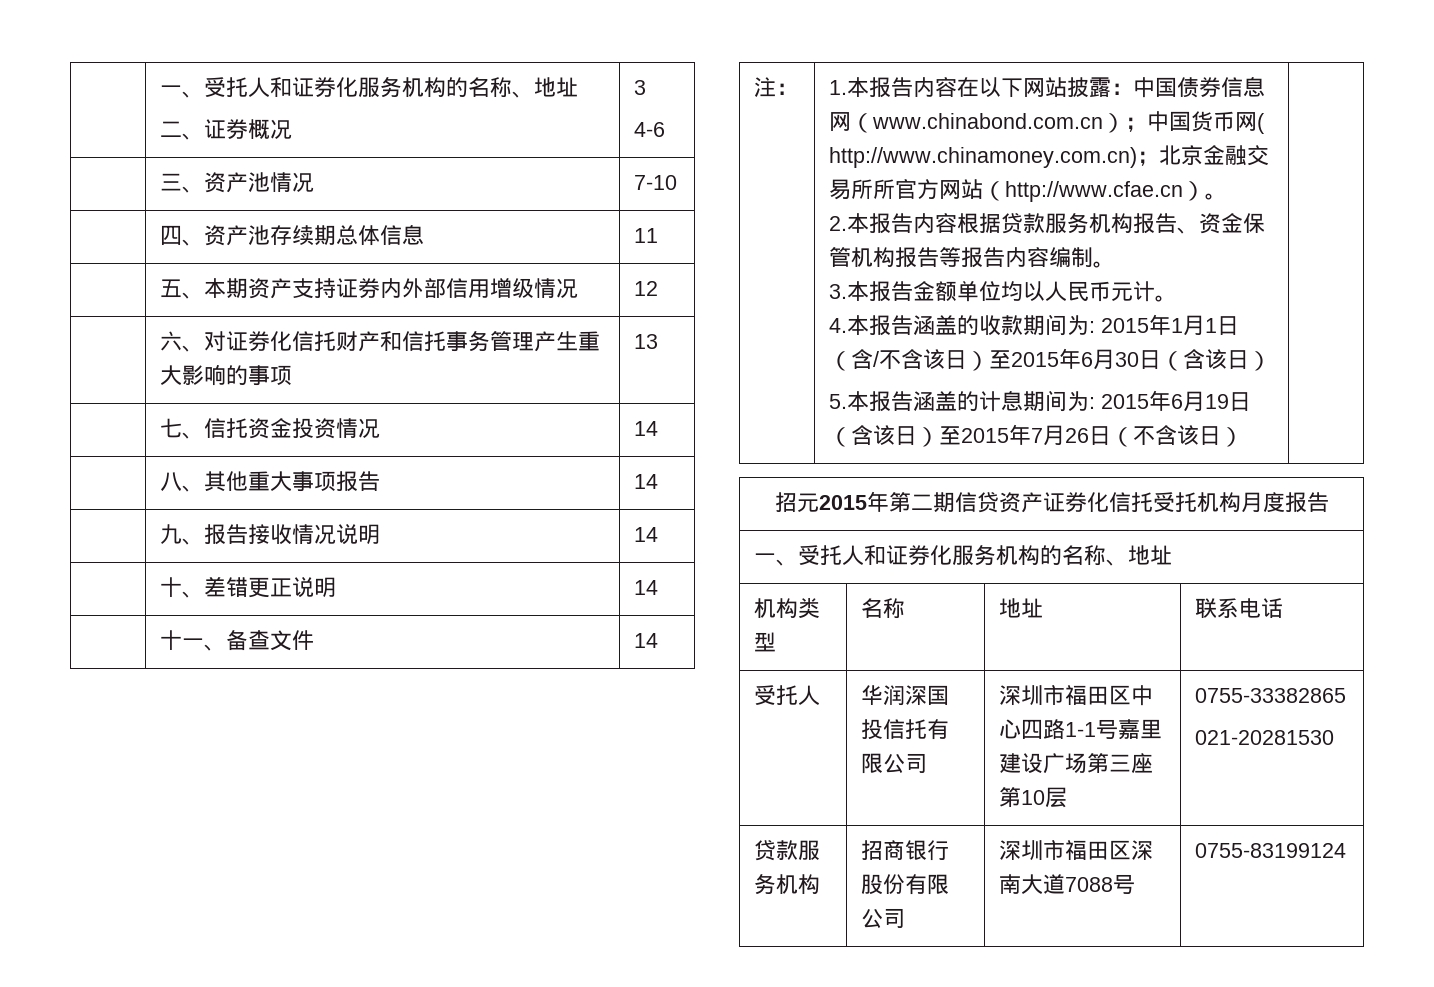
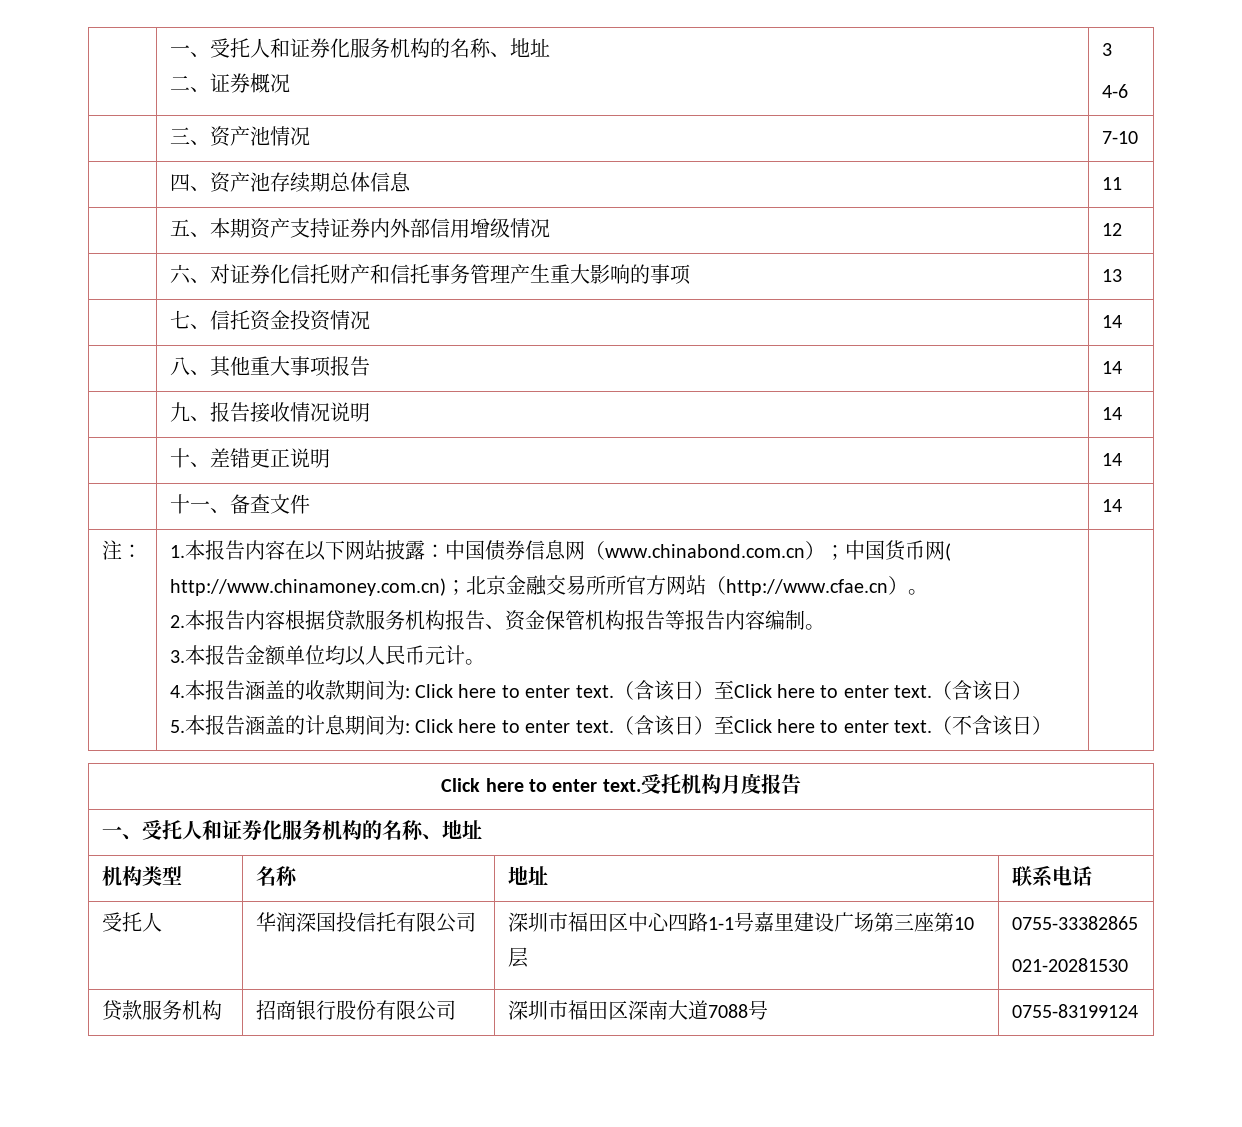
- 4.本报告涵盖的收款期间为: 2015年1月1日（含/不含该日）至2015年6月30日（含该日）
+ 4.本报告涵盖的收款期间为: Click here to enter text.（含该日）至Click here to enter text.（含该日）
- 5.本报告涵盖的计息期间为: 2015年6月19日（含该日）至2015年7月26日（不含该日） |
- 招元2015年第二期信贷资产证券化信托受托机构月度报告
+ 5.本报告涵盖的计息期间为: Click here to enter text.（含该日）至Click here to enter text.（不含该日） |
+ Click here to enter text.受托机构月度报告

